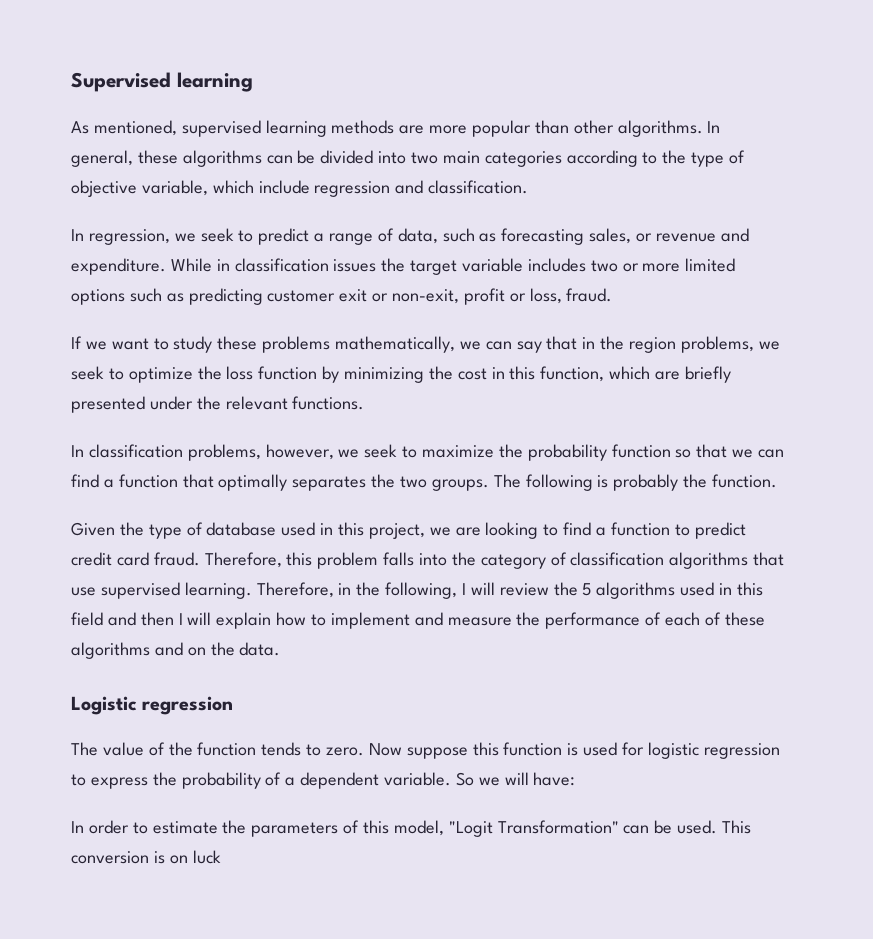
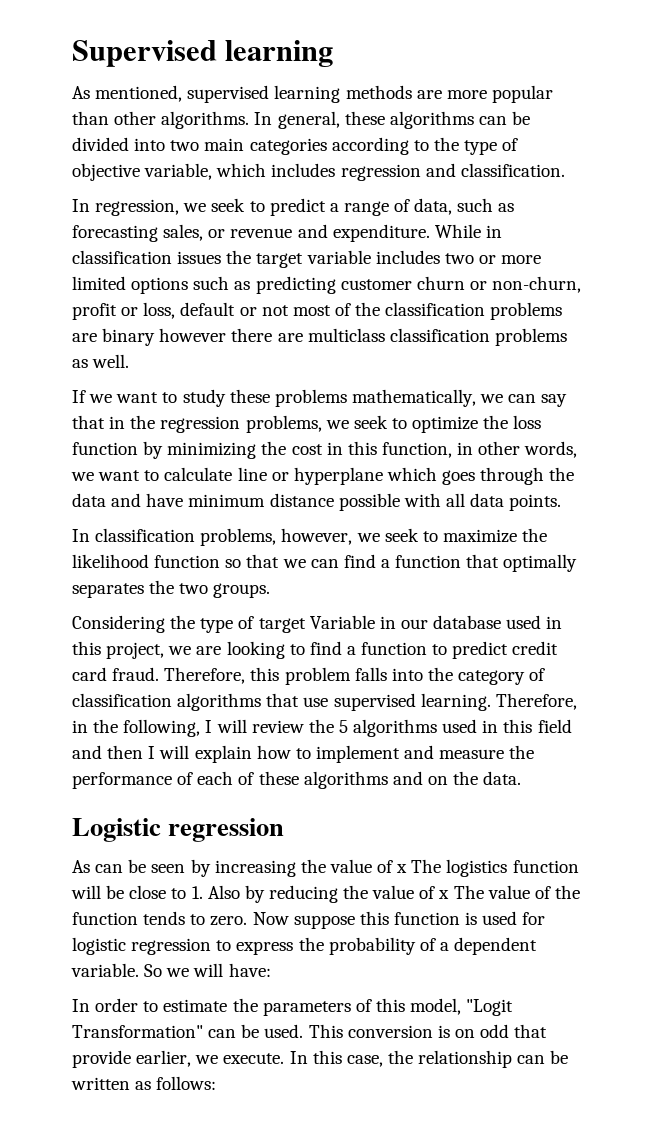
- In general, these algorithms can be divided into two main categories according to the type of objective variable, which include regression and classification.
+ In general, these algorithms can be divided into two main categories according to the type of objective variable, which includes regression and classification.
- While in classification issues the target variable includes two or more limited options such as predicting customer exit or non-exit, profit or loss, fraud.
+ While in classification issues the target variable includes two or more limited options such as predicting customer churn or non-churn, profit or loss, default or not most of the classification problems are binary however there are multiclass classification problems as well.
- If we want to study these problems mathematically, we can say that in the region problems, we seek to optimize the loss function by minimizing the cost in this function, which are briefly presented under the relevant functions.
+ If we want to study these problems mathematically, we can say that in the regression problems, we seek to optimize the loss function by minimizing the cost in this function, in other words, we want to calculate line or hyperplane which goes through the data and have minimum distance possible with all data points.
- In classification problems, however, we seek to maximize the probability function so that we can find a function that optimally separates the two groups. The following is probably the function.
- Given the type of database used in this project, we are looking to find a function to predict credit card fraud.
+ In classification problems, however, we seek to maximize the likelihood function so that we can find a function that optimally separates the two groups.
+ Considering the type of target Variable in our database used in this project, we are looking to find a function to predict credit card fraud.
- The value of the function tends to zero.
+ As can be seen by increasing the value of x The logistics function will be close to 1. Also by reducing the value of x The value of the function tends to zero.
- This conversion is on luck
+ This conversion is on odd that provide earlier, we execute. In this case, the relationship can be written as follows:

